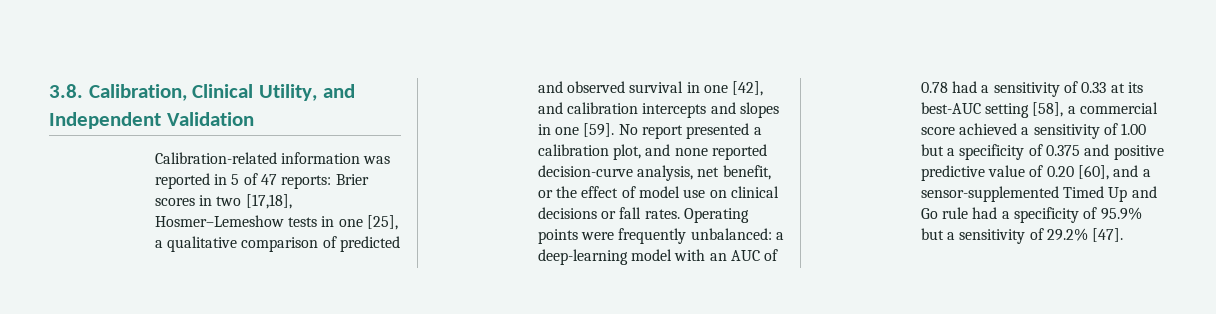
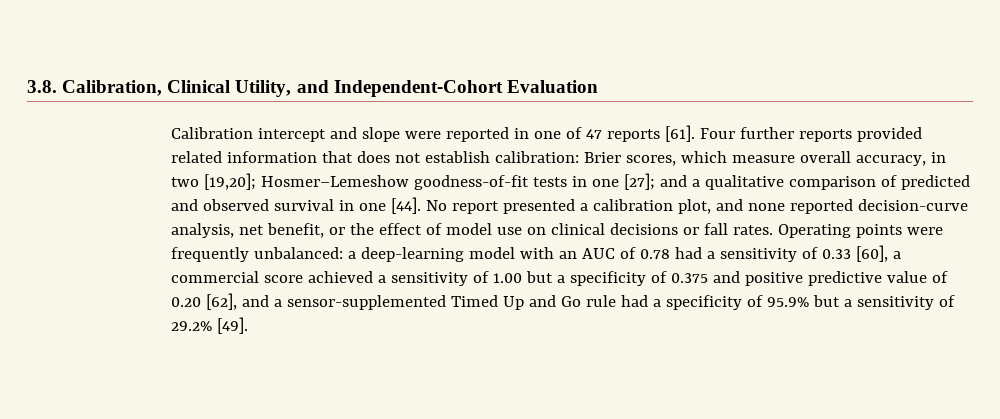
- 3.8. Calibration, Clinical Utility, and Independent Validation
- Calibration-related information was reported in 5 of 47 reports: Brier scores in two [17,18], Hosmer–Lemeshow tests in one [25], a qualitative comparison of predicted and observed survival in one [42], and calibration intercepts and slopes in one [59].
+ 3.8. Calibration, Clinical Utility, and Independent-Cohort Evaluation
+ Calibration intercept and slope were reported in one of 47 reports [61]. Four further reports provided related information that does not establish calibration: Brier scores, which measure overall accuracy, in two [19,20]; Hosmer–Lemeshow goodness-of-fit tests in one [27]; and a qualitative comparison of predicted and observed survival in one [44].
- Operating points were frequently unbalanced: a deep-learning model with an AUC of 0.78 had a sensitivity of 0.33 at its best-AUC setting [58], a commercial score achieved a sensitivity of 1.00 but a specificity of 0.375 and positive predictive value of 0.20 [60], and a sensor-supplemented Timed Up and Go rule had a specificity of 95.9% but a sensitivity of 29.2% [47].
+ Operating points were frequently unbalanced: a deep-learning model with an AUC of 0.78 had a sensitivity of 0.33 [60], a commercial score achieved a sensitivity of 1.00 but a specificity of 0.375 and positive predictive value of 0.20 [62], and a sensor-supplemented Timed Up and Go rule had a specificity of 95.9% but a sensitivity of 29.2% [49].

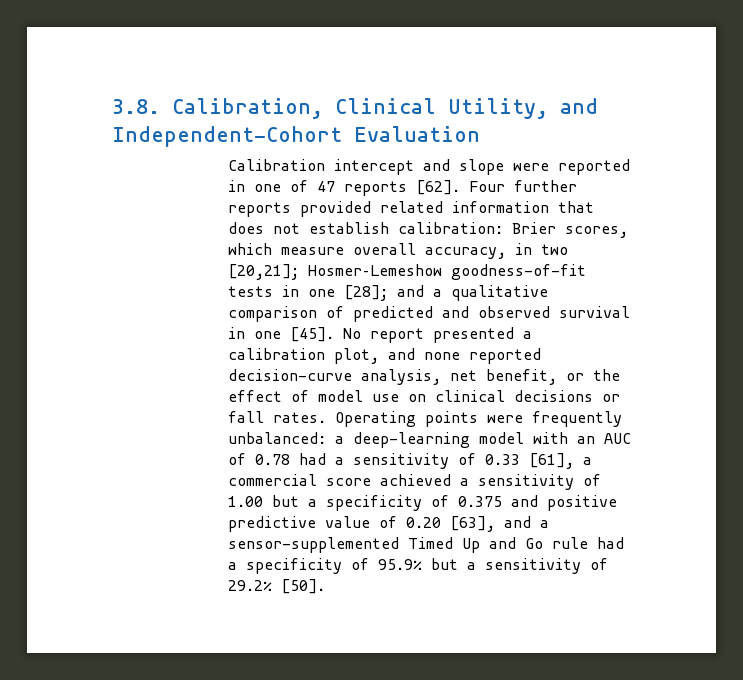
- Calibration intercept and slope were reported in one of 47 reports [61].
+ Calibration intercept and slope were reported in one of 47 reports [62].
- Four further reports provided related information that does not establish calibration: Brier scores, which measure overall accuracy, in two [19,20]; Hosmer–Lemeshow goodness-of-fit tests in one [27]; and a qualitative comparison of predicted and observed survival in one [44].
+ Four further reports provided related information that does not establish calibration: Brier scores, which measure overall accuracy, in two [20,21]; Hosmer–Lemeshow goodness-of-fit tests in one [28]; and a qualitative comparison of predicted and observed survival in one [45].
- Operating points were frequently unbalanced: a deep-learning model with an AUC of 0.78 had a sensitivity of 0.33 [60], a commercial score achieved a sensitivity of 1.00 but a specificity of 0.375 and positive predictive value of 0.20 [62], and a sensor-supplemented Timed Up and Go rule had a specificity of 95.9% but a sensitivity of 29.2% [49].
+ Operating points were frequently unbalanced: a deep-learning model with an AUC of 0.78 had a sensitivity of 0.33 [61], a commercial score achieved a sensitivity of 1.00 but a specificity of 0.375 and positive predictive value of 0.20 [63], and a sensor-supplemented Timed Up and Go rule had a specificity of 95.9% but a sensitivity of 29.2% [50].

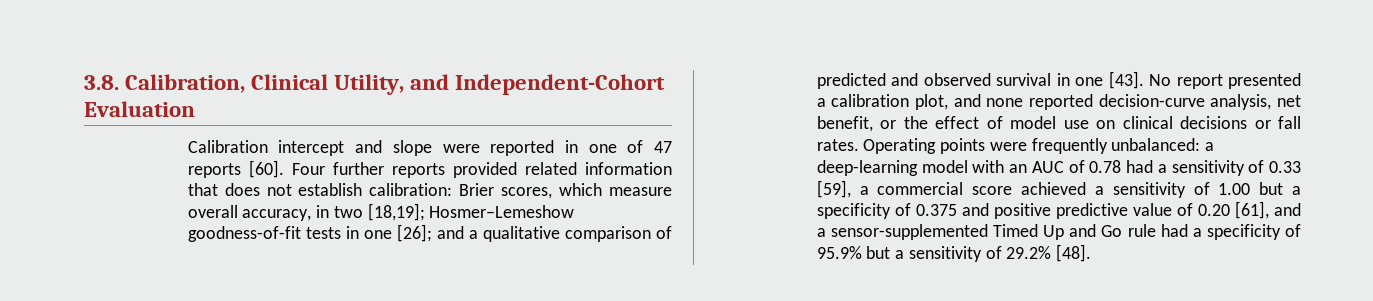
- Calibration intercept and slope were reported in one of 47 reports [62].
+ Calibration intercept and slope were reported in one of 47 reports [60].
- Four further reports provided related information that does not establish calibration: Brier scores, which measure overall accuracy, in two [20,21]; Hosmer–Lemeshow goodness-of-fit tests in one [28]; and a qualitative comparison of predicted and observed survival in one [45].
+ Four further reports provided related information that does not establish calibration: Brier scores, which measure overall accuracy, in two [18,19]; Hosmer–Lemeshow goodness-of-fit tests in one [26]; and a qualitative comparison of predicted and observed survival in one [43].
- Operating points were frequently unbalanced: a deep-learning model with an AUC of 0.78 had a sensitivity of 0.33 [61], a commercial score achieved a sensitivity of 1.00 but a specificity of 0.375 and positive predictive value of 0.20 [63], and a sensor-supplemented Timed Up and Go rule had a specificity of 95.9% but a sensitivity of 29.2% [50].
+ Operating points were frequently unbalanced: a deep-learning model with an AUC of 0.78 had a sensitivity of 0.33 [59], a commercial score achieved a sensitivity of 1.00 but a specificity of 0.375 and positive predictive value of 0.20 [61], and a sensor-supplemented Timed Up and Go rule had a specificity of 95.9% but a sensitivity of 29.2% [48].

